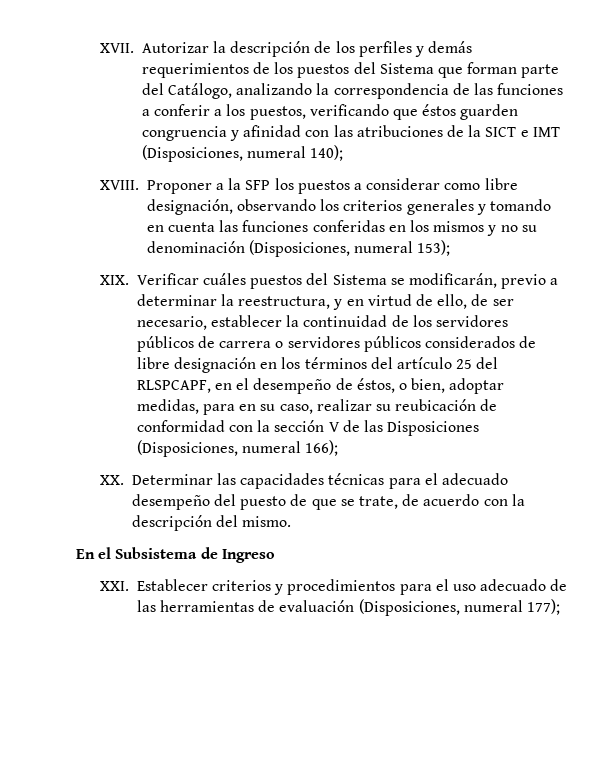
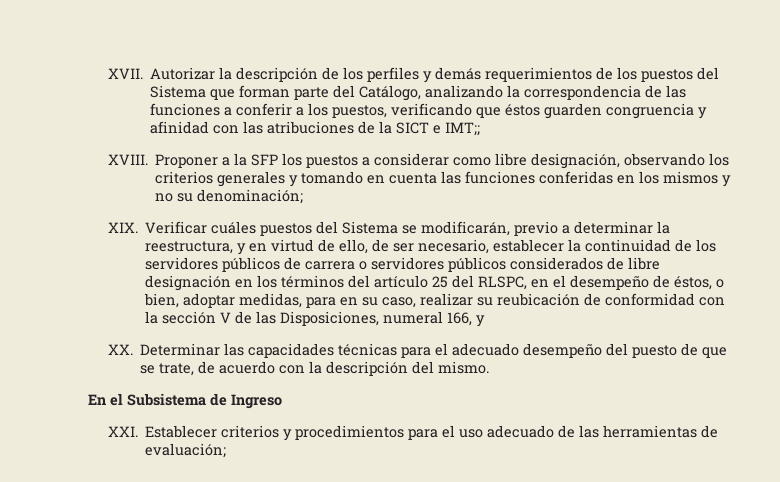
- Autorizar la descripción de los perfiles y demás requerimientos de los puestos del Sistema que forman parte del Catálogo, analizando la correspondencia de las funciones a conferir a los puestos, verificando que éstos guarden congruencia y afinidad con las atribuciones de la SICT e IMT (Disposiciones, numeral 140);
+ Autorizar la descripción de los perfiles y demás requerimientos de los puestos del Sistema que forman parte del Catálogo, analizando la correspondencia de las funciones a conferir a los puestos, verificando que éstos guarden congruencia y afinidad con las atribuciones de la SICT e IMT;;
- Proponer a la SFP los puestos a considerar como libre designación, observando los criterios generales y tomando en cuenta las funciones conferidas en los mismos y no su denominación (Disposiciones, numeral 153);
+ Proponer a la SFP los puestos a considerar como libre designación, observando los criterios generales y tomando en cuenta las funciones conferidas en los mismos y no su denominación;
- XIX. Verificar cuáles puestos del Sistema se modificarán, previo a determinar la reestructura, y en virtud de ello, de ser necesario, establecer la continuidad de los servidores públicos de carrera o servidores públicos considerados de libre designación en los términos del artículo 25 del RLSPCAPF, en el desempeño de éstos, o bien, adoptar medidas, para en su caso, realizar su reubicación de conformidad con la sección V de las Disposiciones (Disposiciones, numeral 166);
+ XIX. Verificar cuáles puestos del Sistema se modificarán, previo a determinar la reestructura, y en virtud de ello, de ser necesario, establecer la continuidad de los servidores públicos de carrera o servidores públicos considerados de libre designación en los términos del artículo 25 del RLSPC, en el desempeño de éstos, o bien, adoptar medidas, para en su caso, realizar su reubicación de conformidad con la sección V de las Disposiciones, numeral 166, y
- XXI. Establecer criterios y procedimientos para el uso adecuado de las herramientas de evaluación (Disposiciones, numeral 177);
+ XXI. Establecer criterios y procedimientos para el uso adecuado de las herramientas de evaluación;

